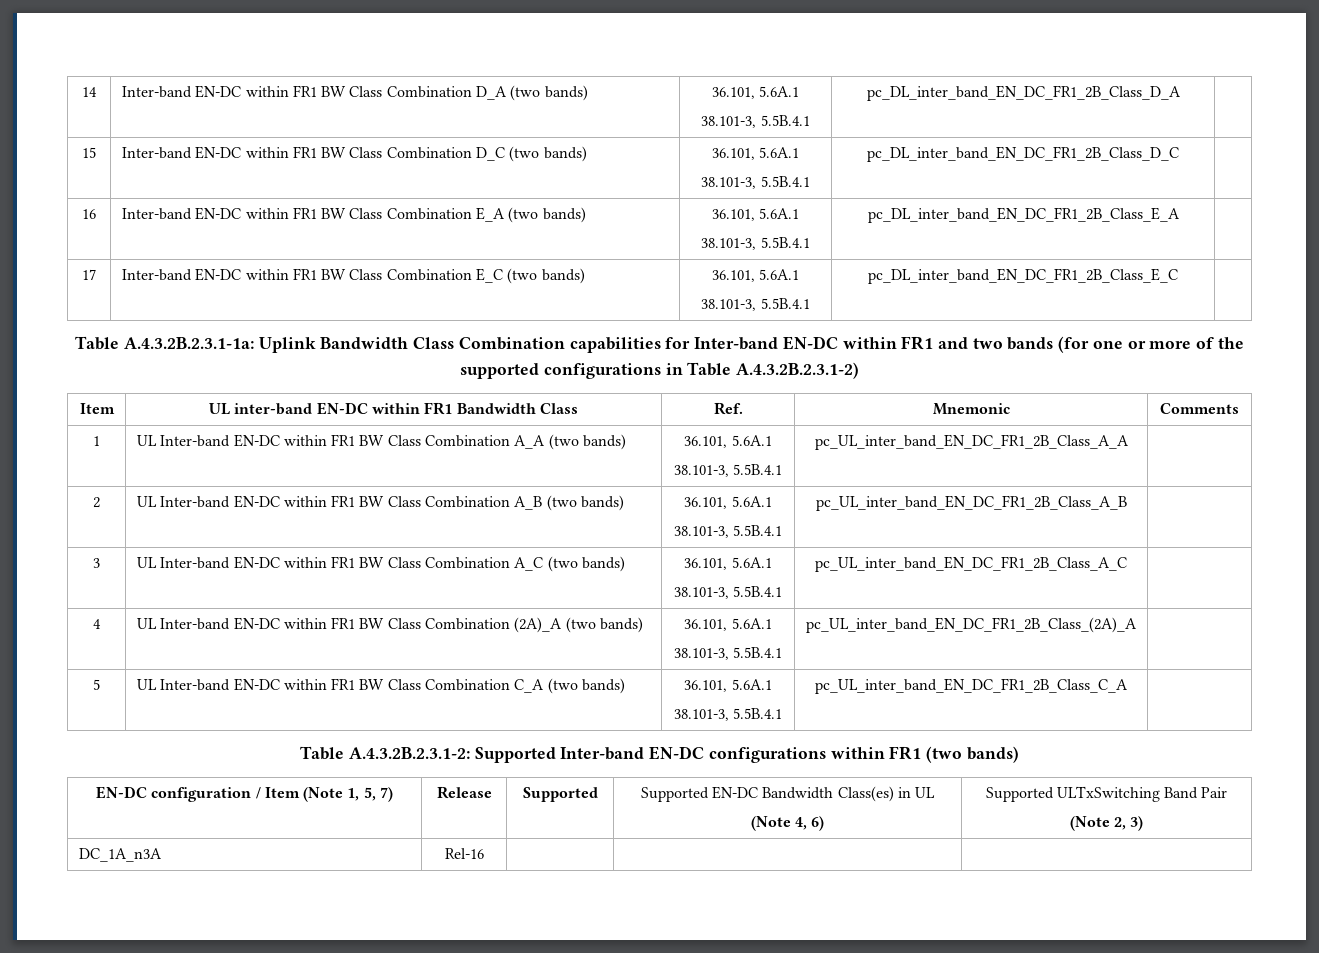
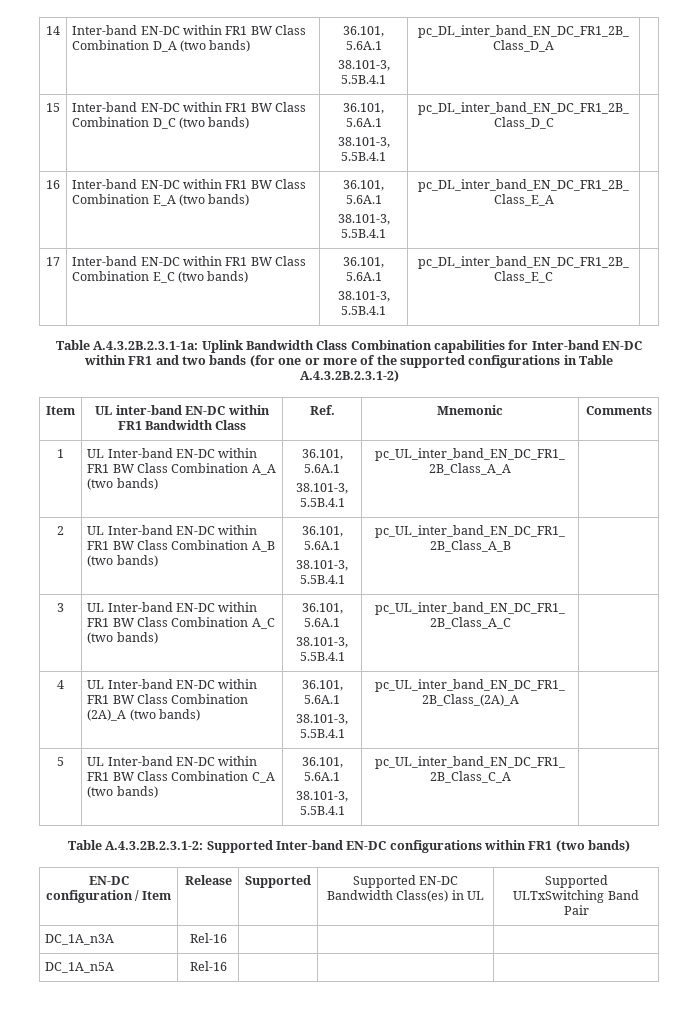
- EN-DC configuration / Item (Note 1, 5, 7) | Release | Supported | Supported EN-DC Bandwidth Class(es) in UL
- (Note 4, 6) | Supported ULTxSwitching Band Pair
- (Note 2, 3)
+ EN-DC configuration / Item | Release | Supported | Supported EN-DC Bandwidth Class(es) in UL | Supported ULTxSwitching Band Pair
+ DC_1A_n5A | Rel-16 | | |

